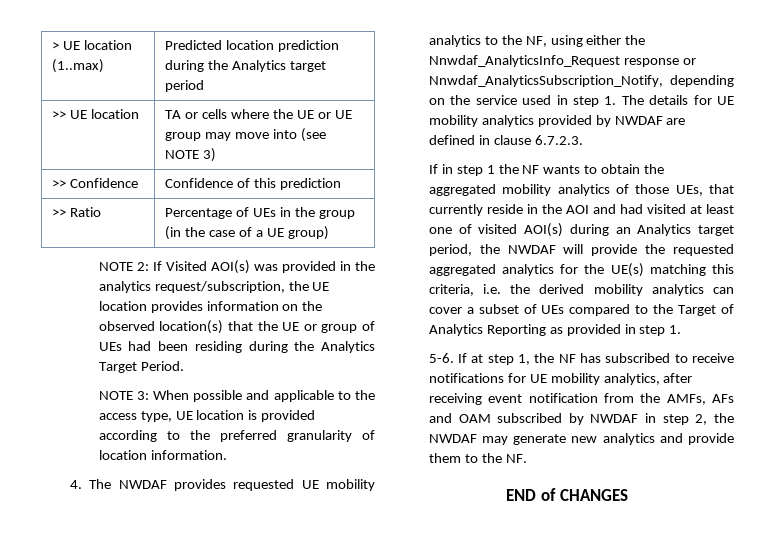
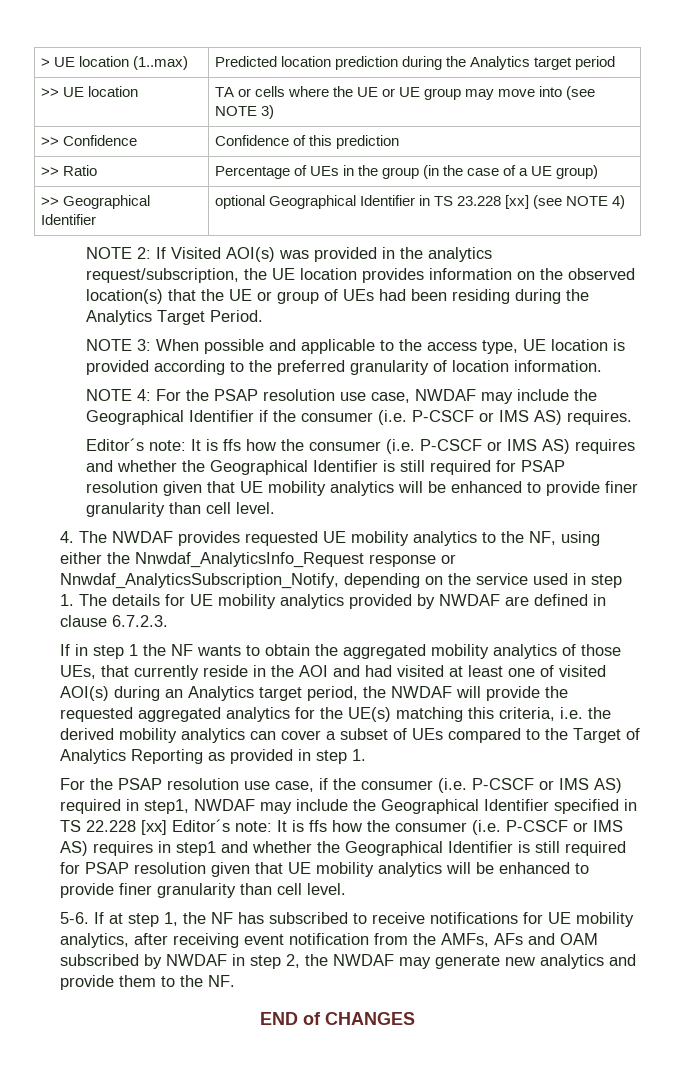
+ >> Geographical Identifier | optional Geographical Identifier in TS 23.228 [xx] (see NOTE 4)
+ NOTE 4: For the PSAP resolution use case, NWDAF may include the Geographical Identifier if the consumer (i.e. P-CSCF or IMS AS) requires.
+ Editor´s note: It is ffs how the consumer (i.e. P-CSCF or IMS AS) requires and whether the Geographical Identifier is still required for PSAP resolution given that UE mobility analytics will be enhanced to provide finer granularity than cell level.
+ For the PSAP resolution use case, if the consumer (i.e. P-CSCF or IMS AS) required in step1, NWDAF may include the Geographical Identifier specified in TS 22.228 [xx] Editor´s note: It is ffs how the consumer (i.e. P-CSCF or IMS AS) requires in step1 and whether the Geographical Identifier is still required for PSAP resolution given that UE mobility analytics will be enhanced to provide finer granularity than cell level.

